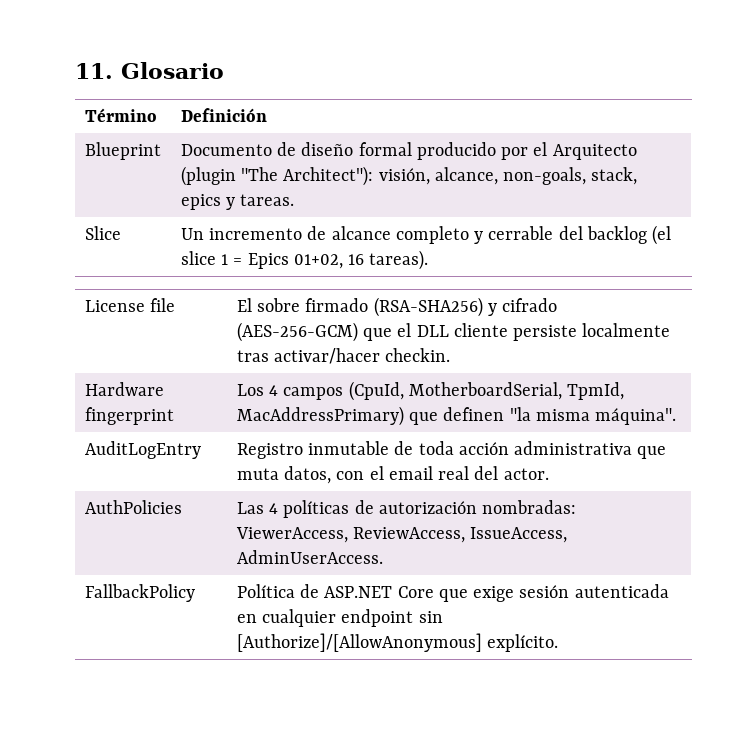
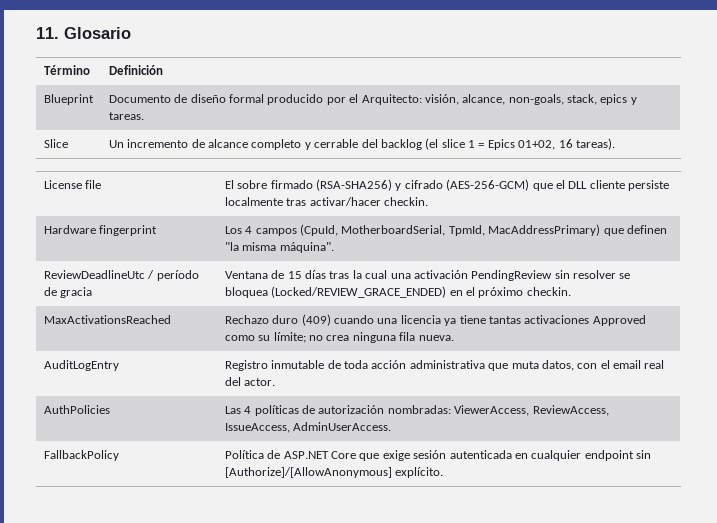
- Blueprint | Documento de diseño formal producido por el Arquitecto (plugin "The Architect"): visión, alcance, non-goals, stack, epics y tareas.
+ Blueprint | Documento de diseño formal producido por el Arquitecto: visión, alcance, non-goals, stack, epics y tareas.
+ ReviewDeadlineUtc / período de gracia | Ventana de 15 días tras la cual una activación PendingReview sin resolver se bloquea (Locked/REVIEW_GRACE_ENDED) en el próximo checkin.
+ MaxActivationsReached | Rechazo duro (409) cuando una licencia ya tiene tantas activaciones Approved como su límite; no crea ninguna fila nueva.

